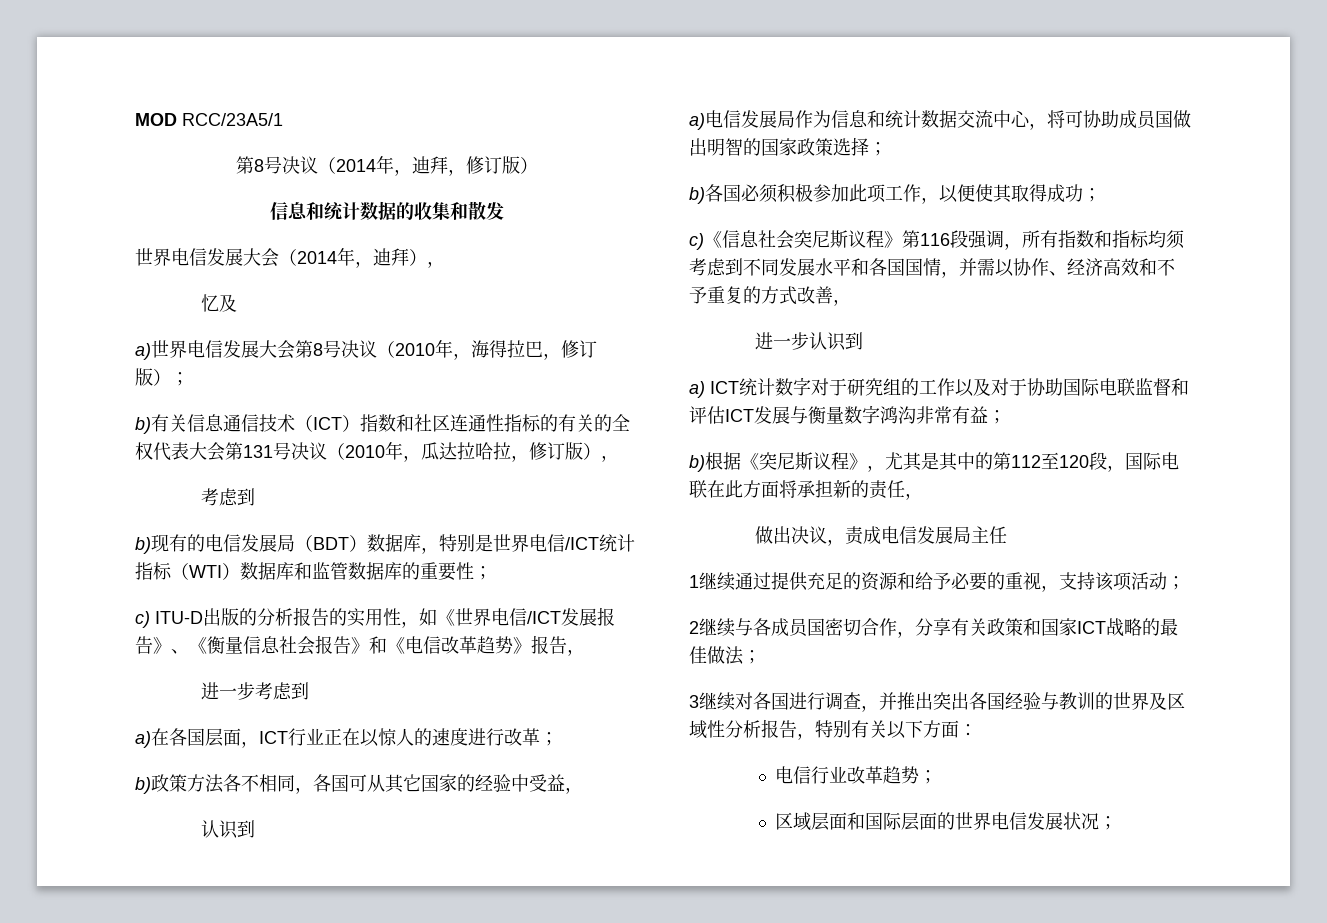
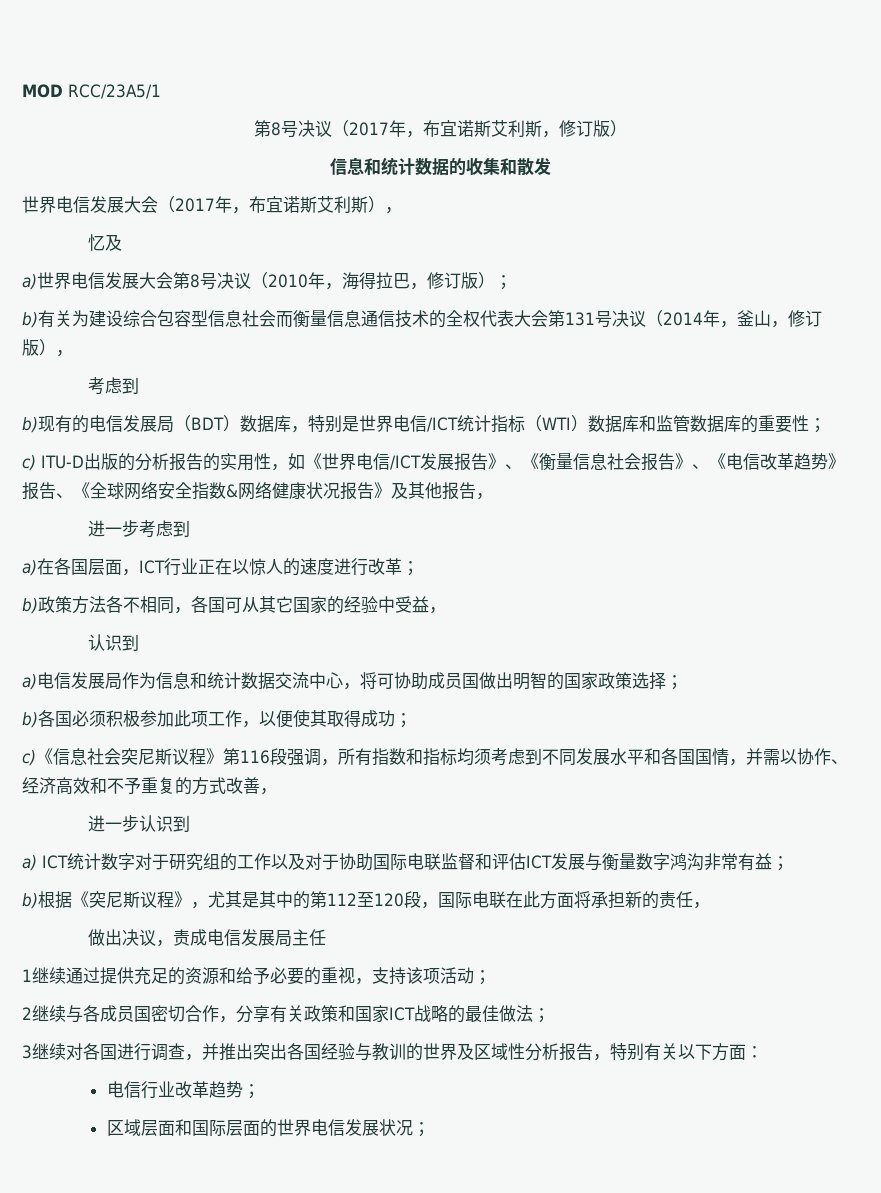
- 第8号决议（2014年，迪拜，修订版）
+ 第8号决议（2017年，布宜诺斯艾利斯，修订版）
- 世界电信发展大会（2014年，迪拜），
+ 世界电信发展大会（2017年，布宜诺斯艾利斯），
- b)有关信息通信技术（ICT）指数和社区连通性指标的有关的全权代表大会第131号决议（2010年，瓜达拉哈拉，修订版），
+ b)有关为建设综合包容型信息社会而衡量信息通信技术的全权代表大会第131号决议（2014年，釜山，修订版），
- c) ITU-D出版的分析报告的实用性，如《世界电信/ICT发展报告》、《衡量信息社会报告》和《电信改革趋势》报告，
+ c) ITU-D出版的分析报告的实用性，如《世界电信/ICT发展报告》、《衡量信息社会报告》、《电信改革趋势》报告、《全球网络安全指数&网络健康状况报告》及其他报告，

